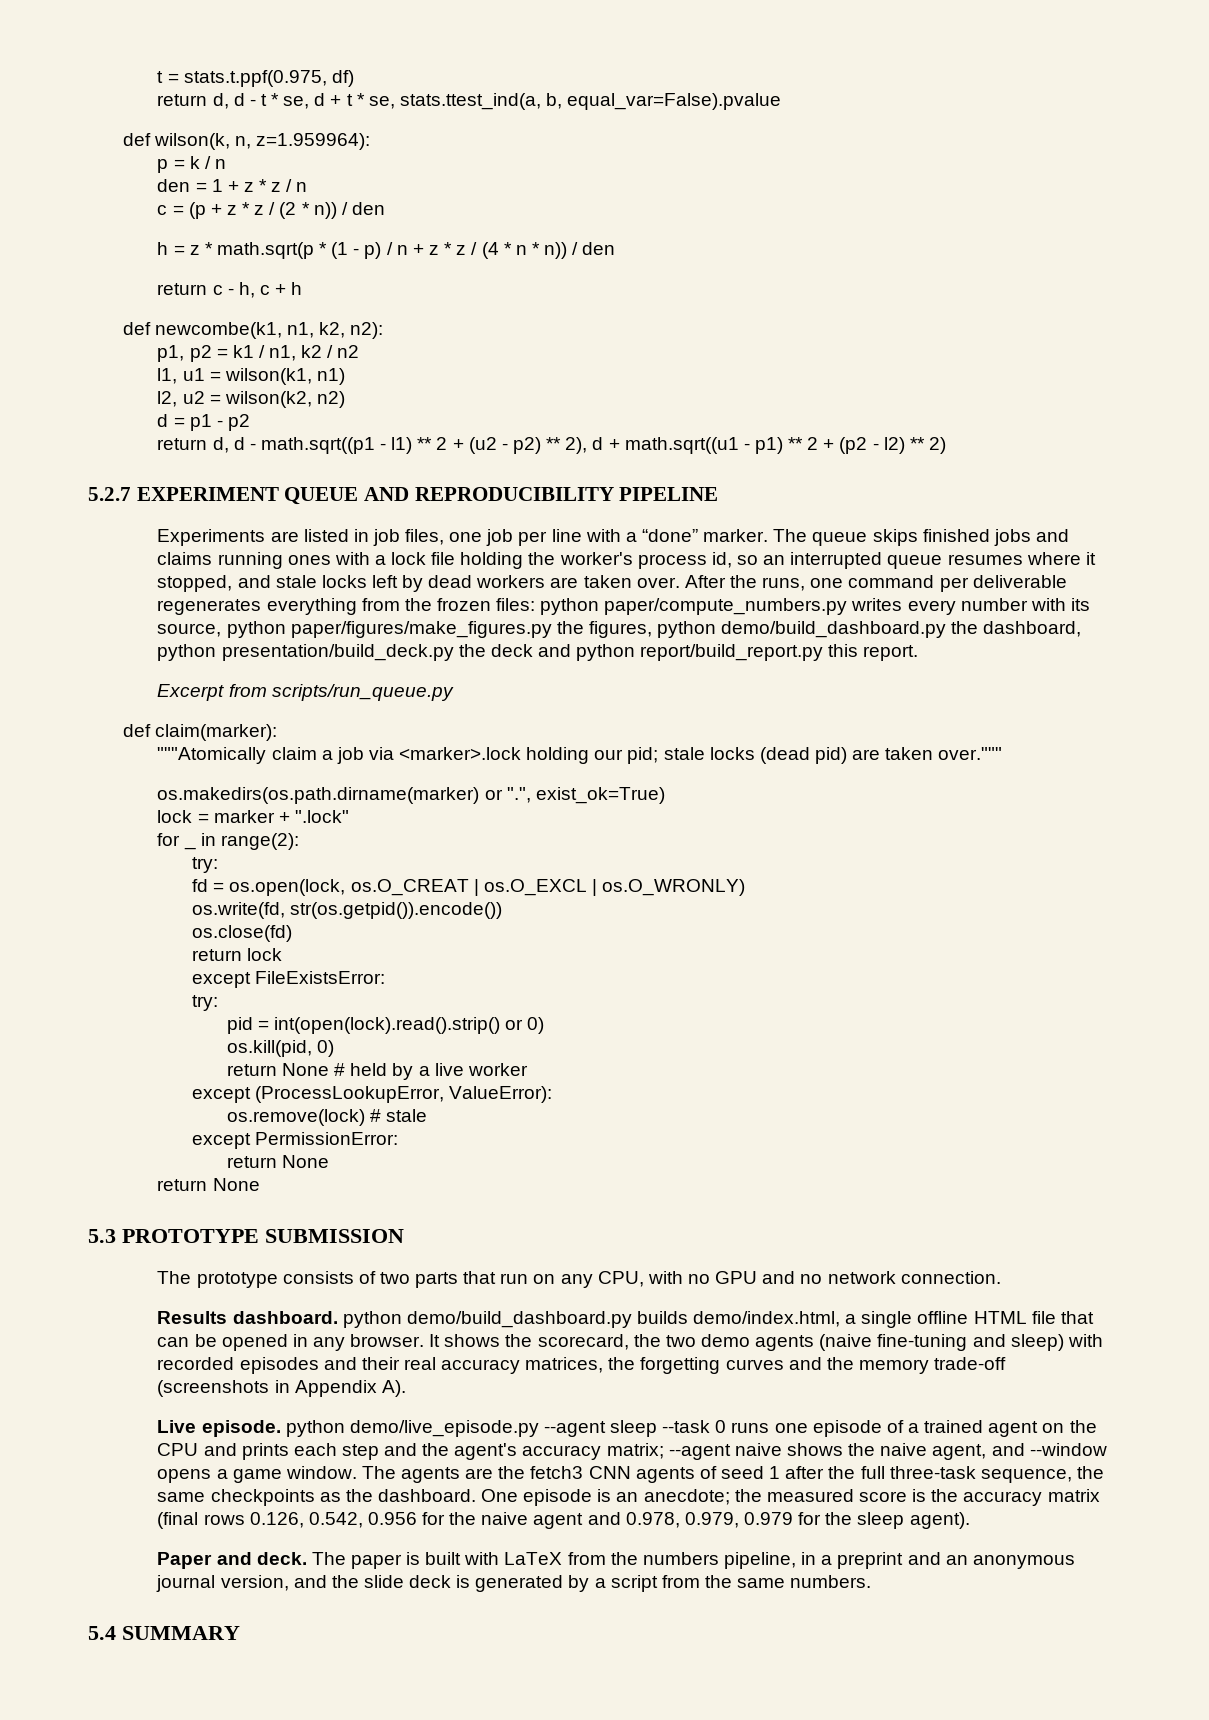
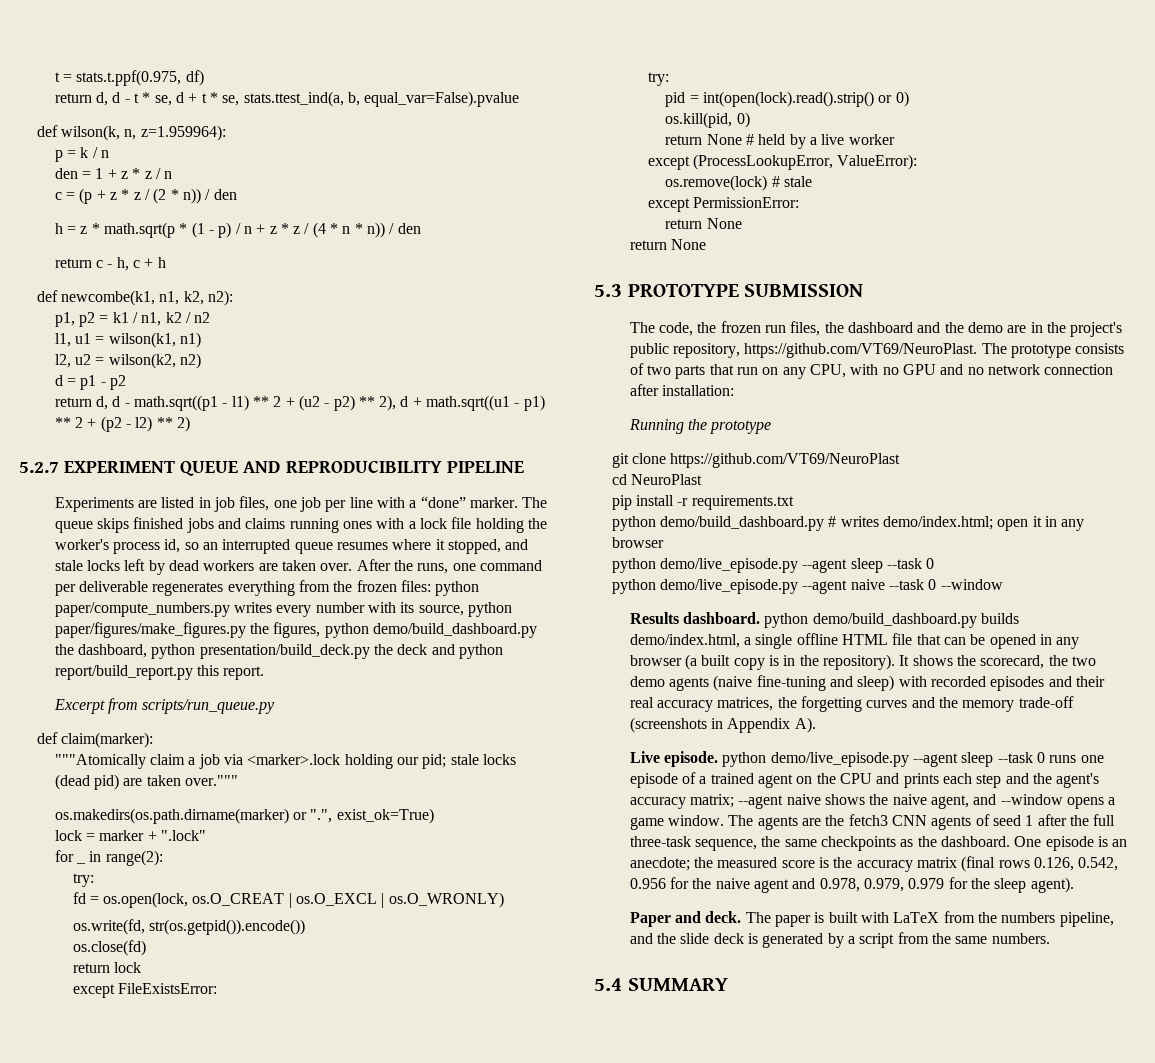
- The prototype consists of two parts that run on any CPU, with no GPU and no network connection.
+ The code, the frozen run files, the dashboard and the demo are in the project's public repository, https://github.com/VT69/NeuroPlast. The prototype consists of two parts that run on any CPU, with no GPU and no network connection after installation:
+ Running the prototype
+ git clone https://github.com/VT69/NeuroPlast
+ cd NeuroPlast
+ pip install -r requirements.txt
+ python demo/build_dashboard.py # writes demo/index.html; open it in any browser
+ python demo/live_episode.py --agent sleep --task 0
+ python demo/live_episode.py --agent naive --task 0 --window
- Results dashboard. python demo/build_dashboard.py builds demo/index.html, a single offline HTML file that can be opened in any browser.
+ Results dashboard. python demo/build_dashboard.py builds demo/index.html, a single offline HTML file that can be opened in any browser (a built copy is in the repository).
- The paper is built with LaTeX from the numbers pipeline, in a preprint and an anonymous journal version, and the slide deck is generated by a script from the same numbers.
+ The paper is built with LaTeX from the numbers pipeline, and the slide deck is generated by a script from the same numbers.

